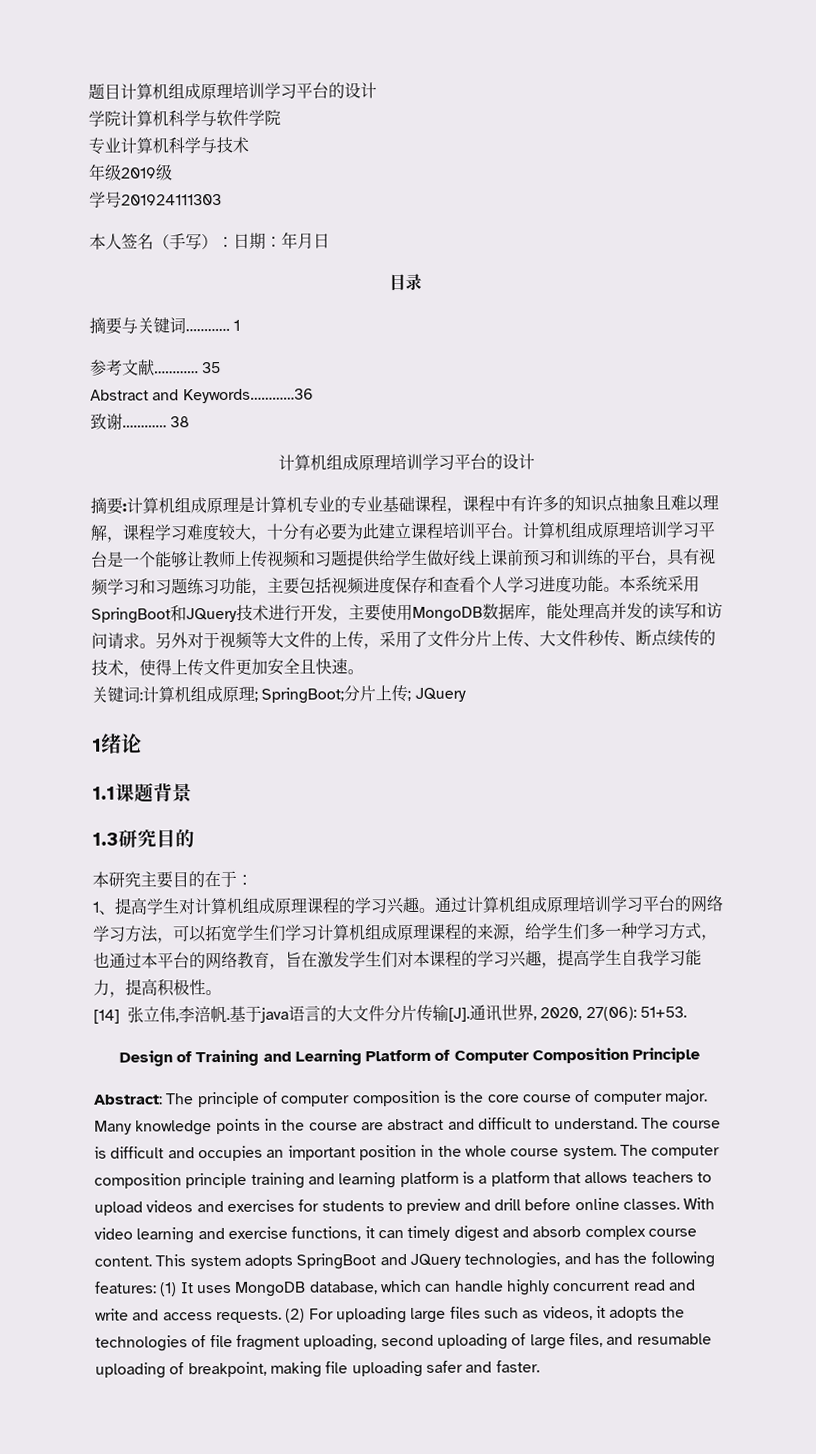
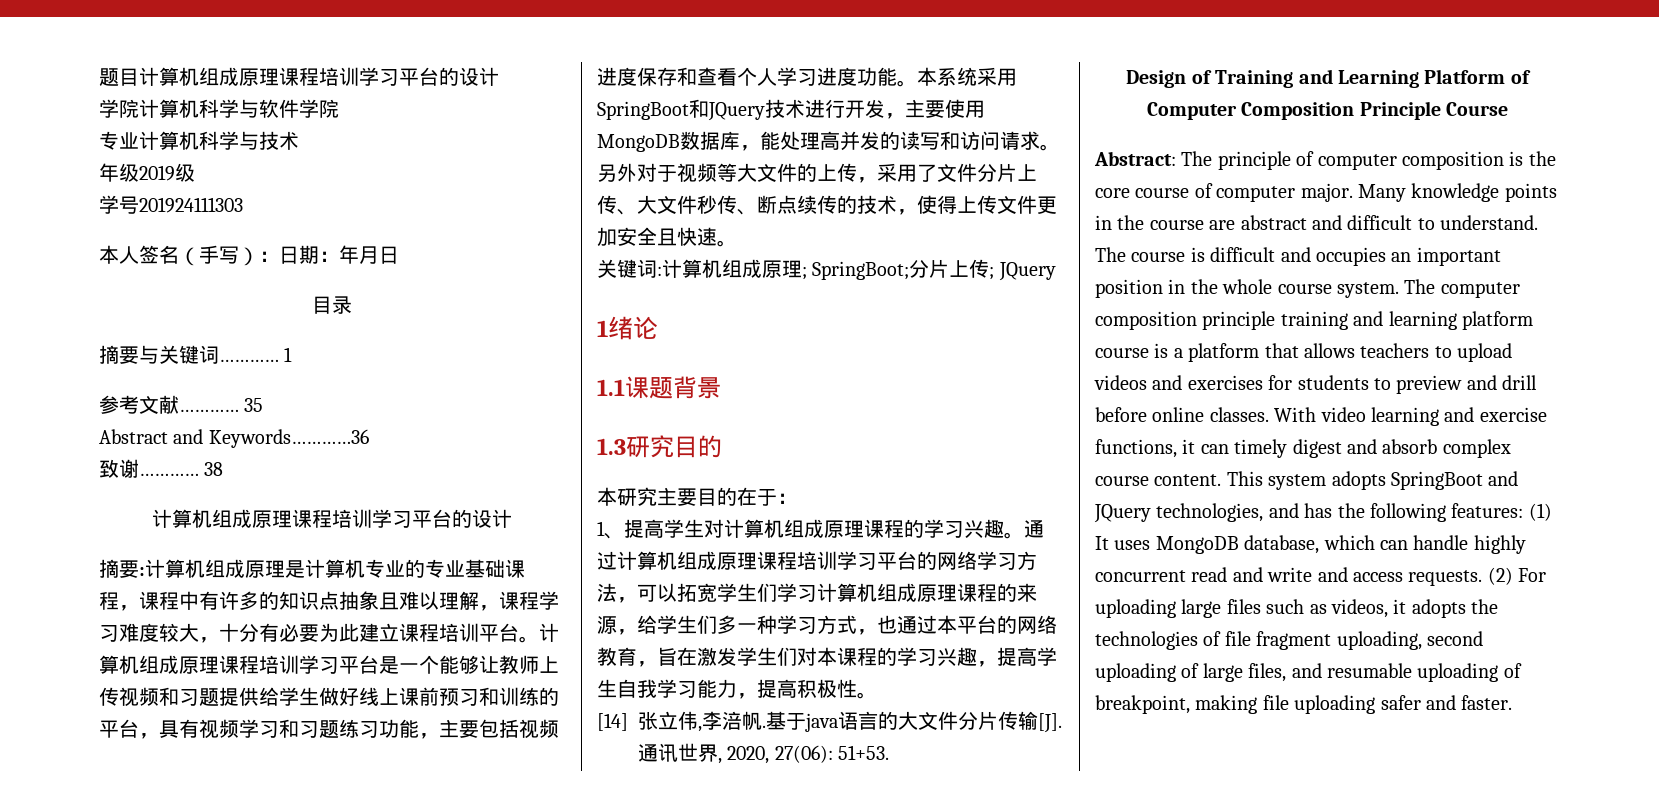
- 题目计算机组成原理培训学习平台的设计
+ 题目计算机组成原理课程培训学习平台的设计
  38
- 计算机组成原理培训学习平台的设计
+ 计算机组成原理课程培训学习平台的设计
- 计算机组成原理培训学习平台是一个能够让教师上传视频和习题提供给学生做好线上课前预习和训练的平台，具有视频学习和习题练习功能，主要包括视频进度保存和查看个人学习进度功能。
+ 计算机组成原理课程培训学习平台是一个能够让教师上传视频和习题提供给学生做好线上课前预习和训练的平台，具有视频学习和习题练习功能，主要包括视频进度保存和查看个人学习进度功能。
- 通过计算机组成原理培训学习平台的网络学习方法，可以拓宽学生们学习计算机组成原理课程的来源，给学生们多一种学习方式，也通过本平台的网络教育，旨在激发学生们对本课程的学习兴趣，提高学生自我学习能力，提高积极性。
+ 通过计算机组成原理课程培训学习平台的网络学习方法，可以拓宽学生们学习计算机组成原理课程的来源，给学生们多一种学习方式，也通过本平台的网络教育，旨在激发学生们对本课程的学习兴趣，提高学生自我学习能力，提高积极性。
- Design of Training and Learning Platform of Computer Composition Principle
+ Design of Training and Learning Platform of Computer Composition Principle Course
- The computer composition principle training and learning platform is a platform that allows teachers to upload videos and exercises for students to preview and drill before online classes.
+ The computer composition principle training and learning platform course is a platform that allows teachers to upload videos and exercises for students to preview and drill before online classes.

